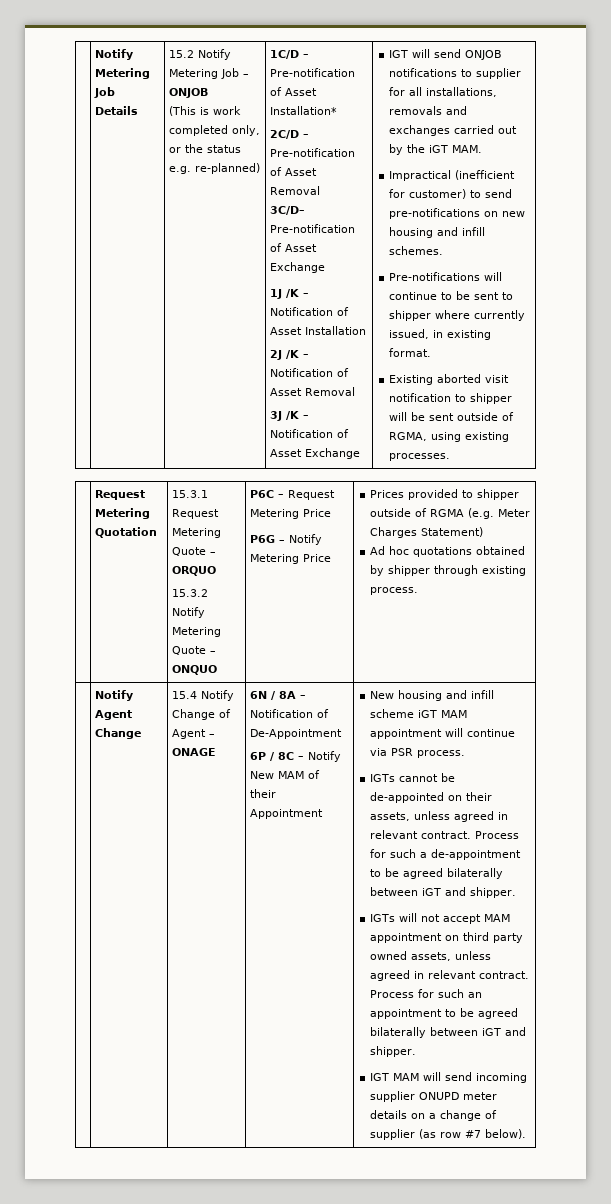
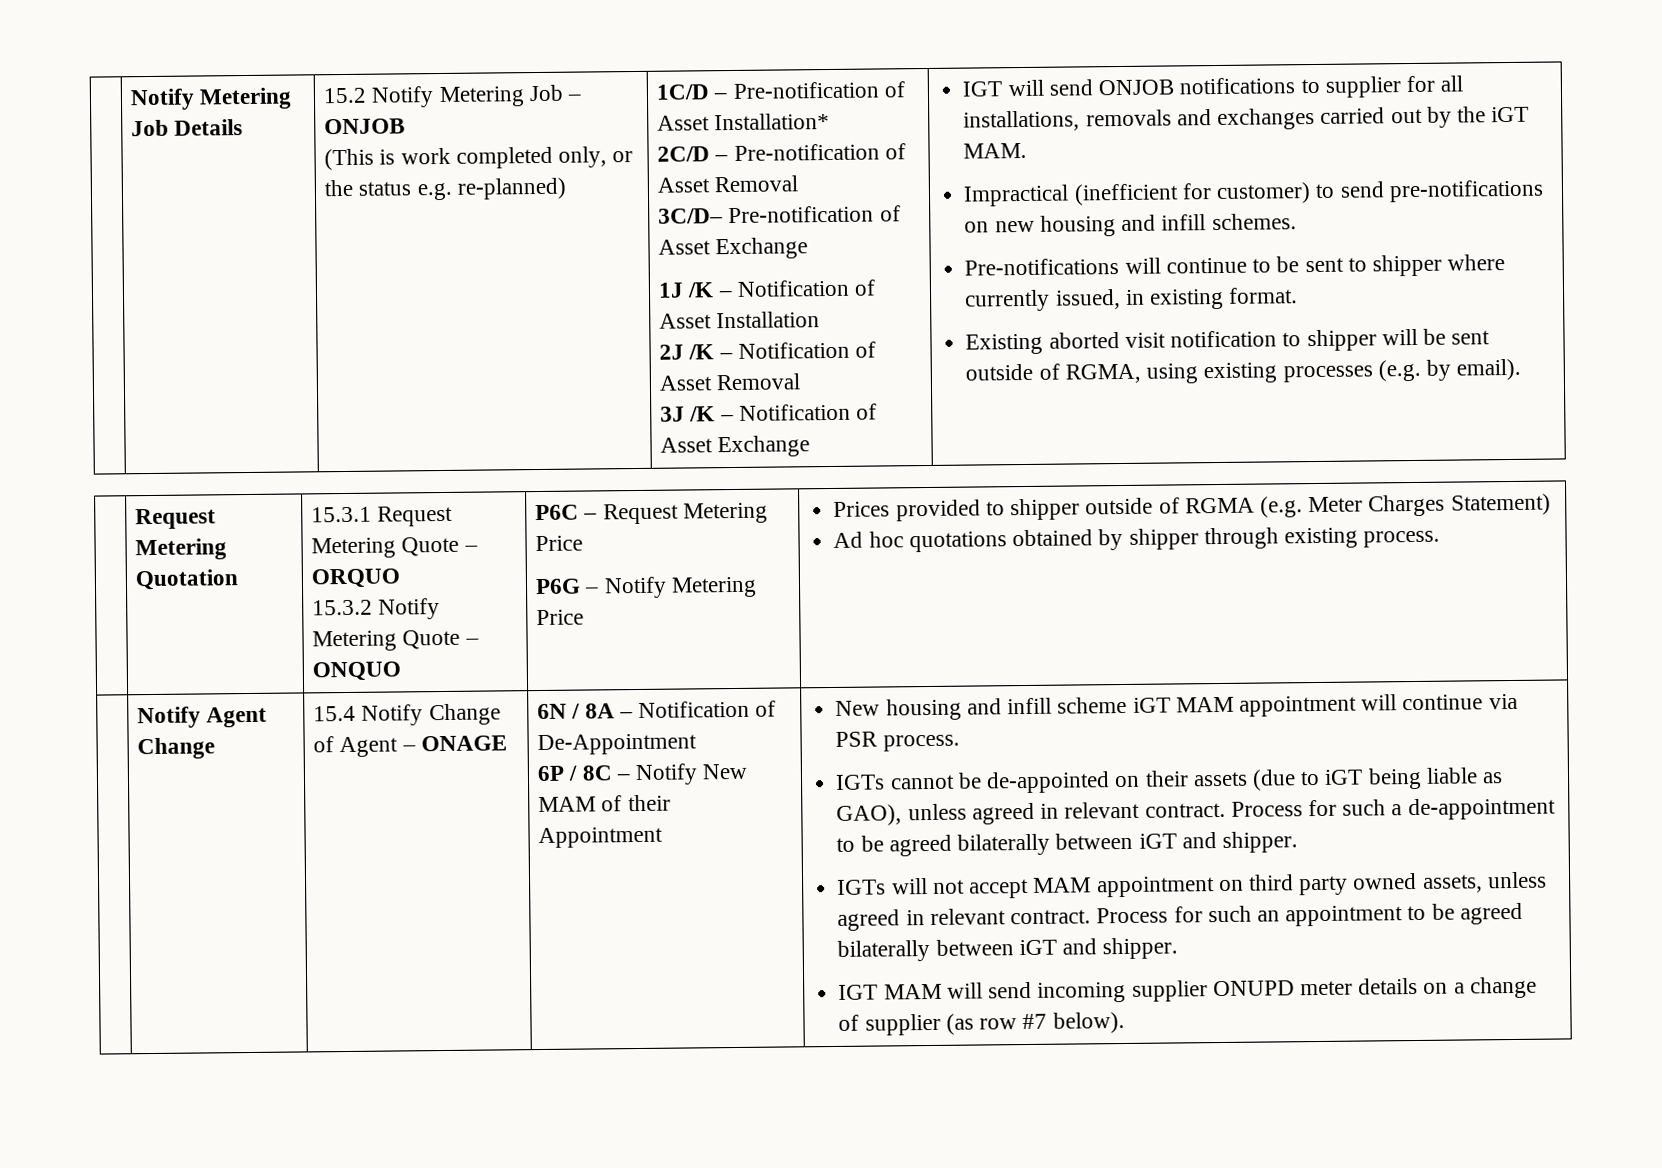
- Existing aborted visit notification to shipper will be sent outside of RGMA, using existing processes.
+ Existing aborted visit notification to shipper will be sent outside of RGMA, using existing processes (e.g. by email).
- IGTs cannot be de-appointed on their assets, unless agreed in relevant contract.
+ IGTs cannot be de-appointed on their assets (due to iGT being liable as GAO), unless agreed in relevant contract.

